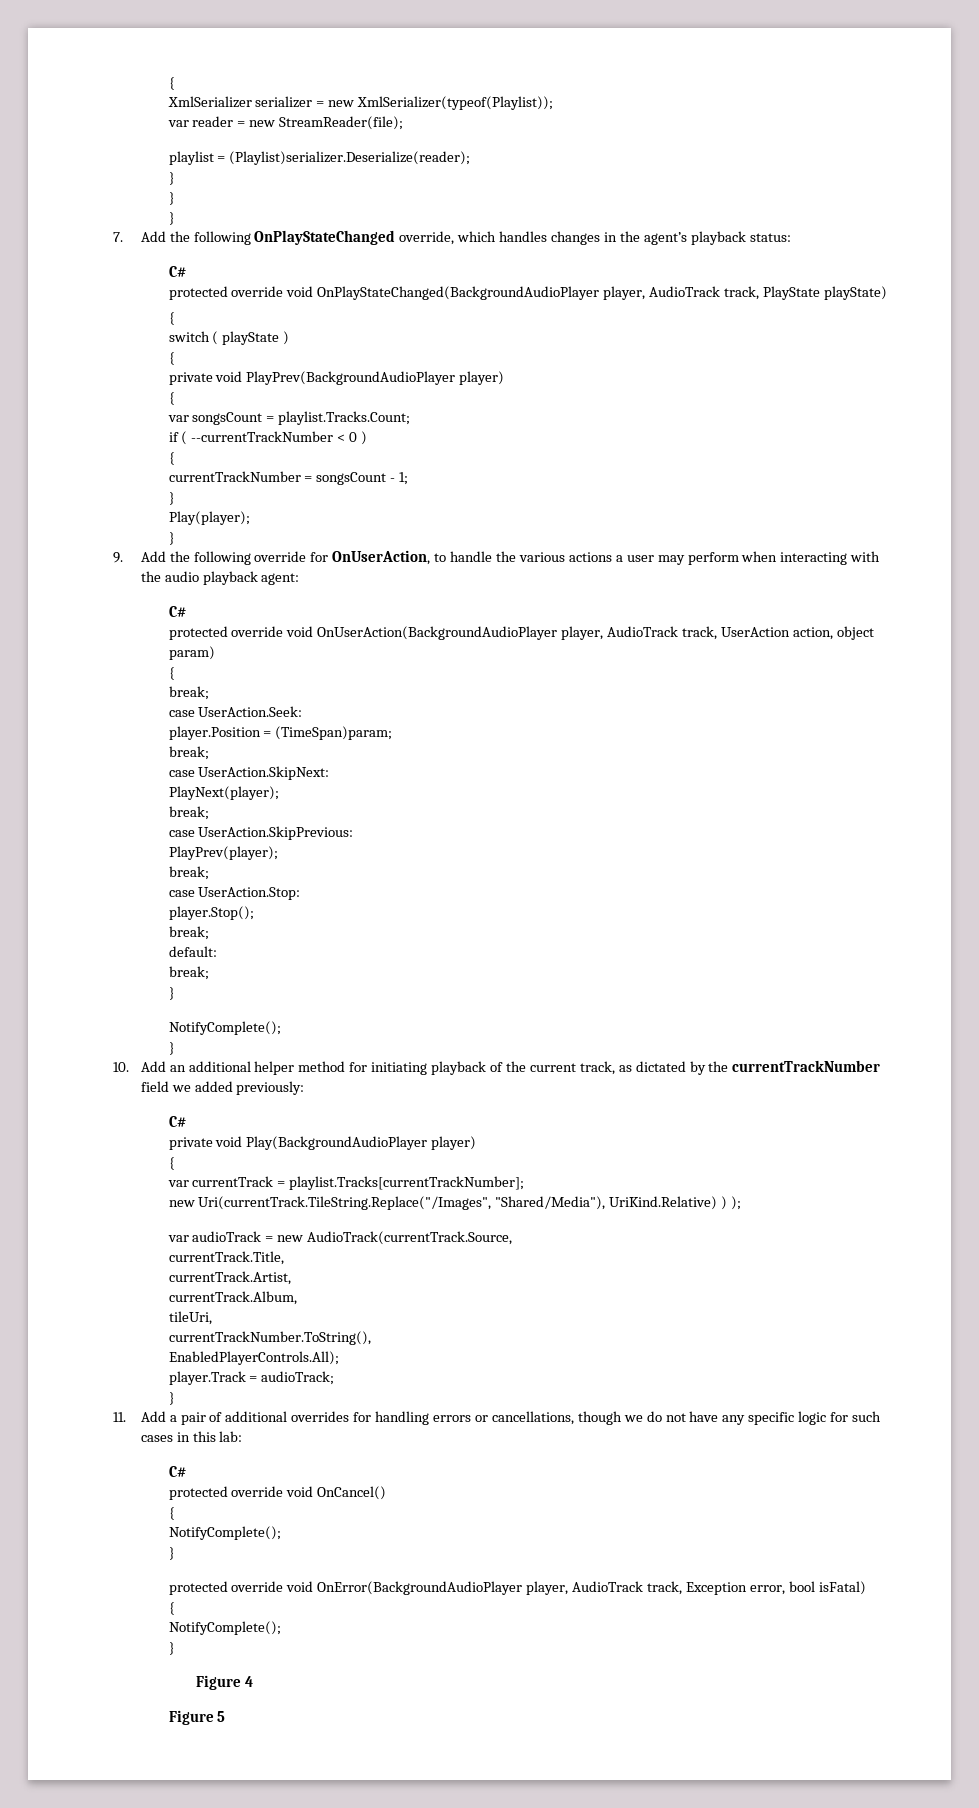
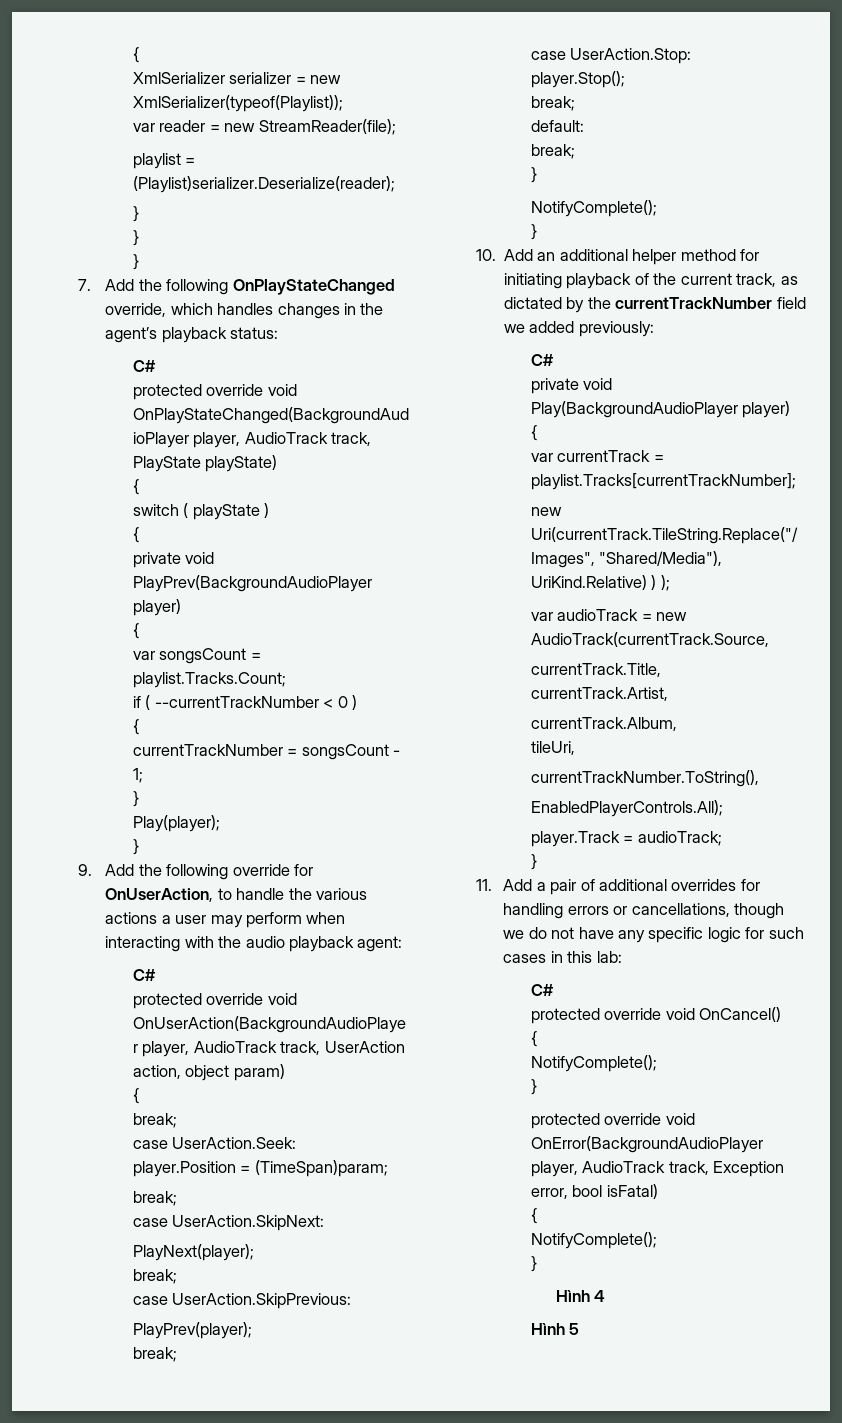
- Figure 4
+ Hình 4
- Figure 5
+ Hình 5

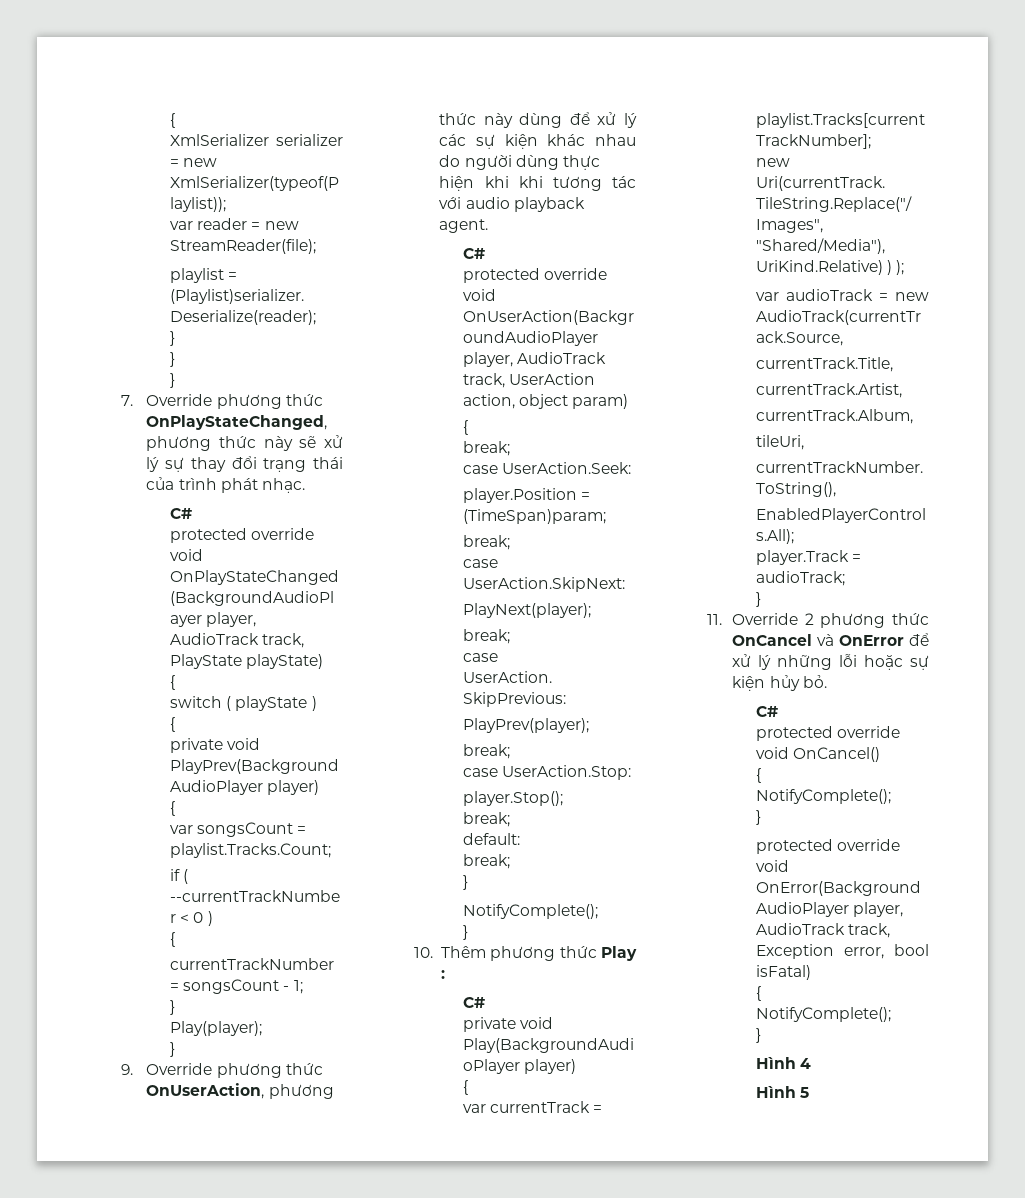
- 7. Add the following OnPlayStateChanged override, which handles changes in the agent’s playback status:
+ 7. Override phương thức OnPlayStateChanged, phương thức này sẽ xử lý sự thay đổi trạng thái của trình phát nhạc.
- 9. Add the following override for OnUserAction, to handle the various actions a user may perform when interacting with the audio playback agent:
+ 9. Override phương thức OnUserAction, phương thức này dùng để xử lý các sự kiện khác nhau do người dùng thực hiện khi khi tương tác với audio playback agent.
- 10. Add an additional helper method for initiating playback of the current track, as dictated by the currentTrackNumber field we added previously:
+ 10. Thêm phương thức Play :
- 11. Add a pair of additional overrides for handling errors or cancellations, though we do not have any specific logic for such cases in this lab:
+ 11. Override 2 phương thức OnCancel và OnError để xử lý những lỗi hoặc sự kiện hủy bỏ.

